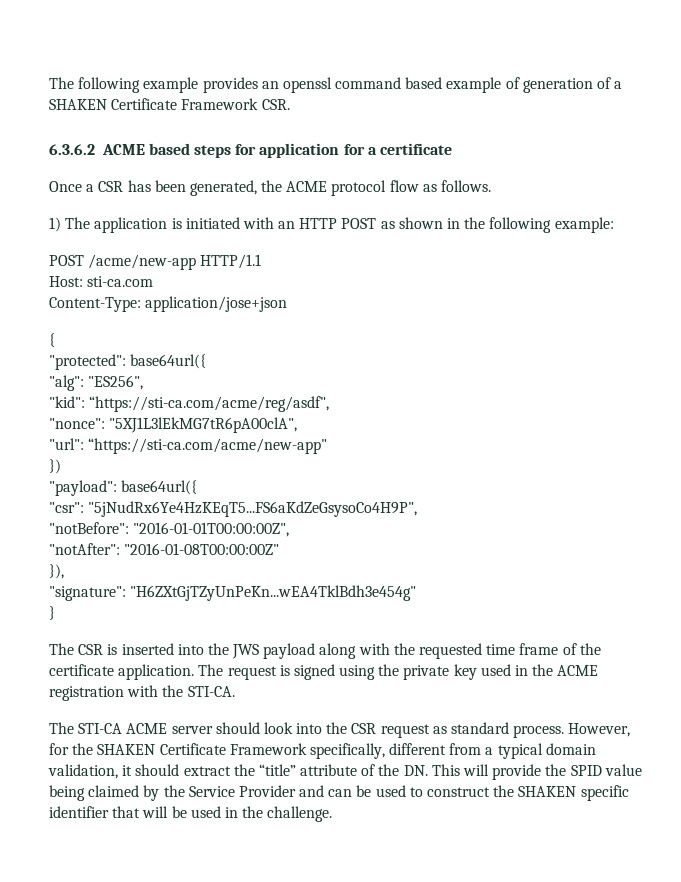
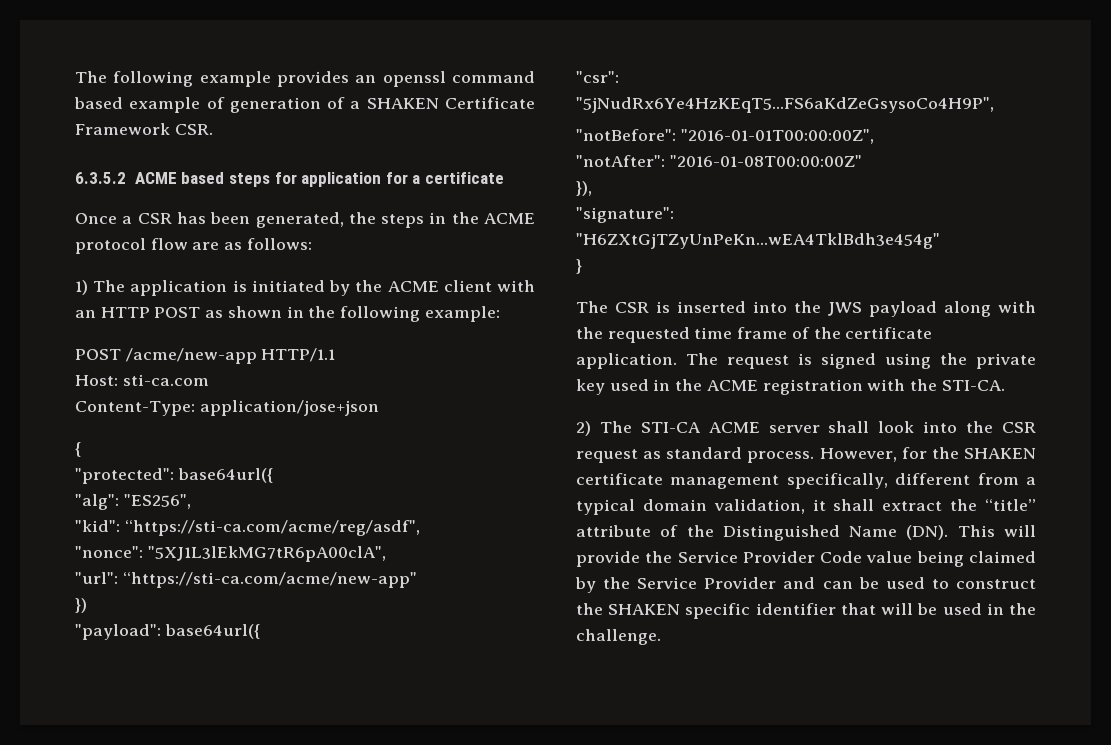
- 6.3.6.2 ACME based steps for application for a certificate
+ 6.3.5.2 ACME based steps for application for a certificate
- Once a CSR has been generated, the ACME protocol flow as follows.
+ Once a CSR has been generated, the steps in the ACME protocol flow are as follows:
- 1) The application is initiated with an HTTP POST as shown in the following example:
+ 1) The application is initiated by the ACME client with an HTTP POST as shown in the following example:
- The STI-CA ACME server should look into the CSR request as standard process.
+ 2) The STI-CA ACME server shall look into the CSR request as standard process.
- However, for the SHAKEN Certificate Framework specifically, different from a typical domain validation, it should extract the “title” attribute of the DN. This will provide the SPID value being claimed by the Service Provider and can be used to construct the SHAKEN specific identifier that will be used in the challenge.
+ However, for the SHAKEN certificate management specifically, different from a typical domain validation, it shall extract the “title” attribute of the Distinguished Name (DN). This will provide the Service Provider Code value being claimed by the Service Provider and can be used to construct the SHAKEN specific identifier that will be used in the challenge.

